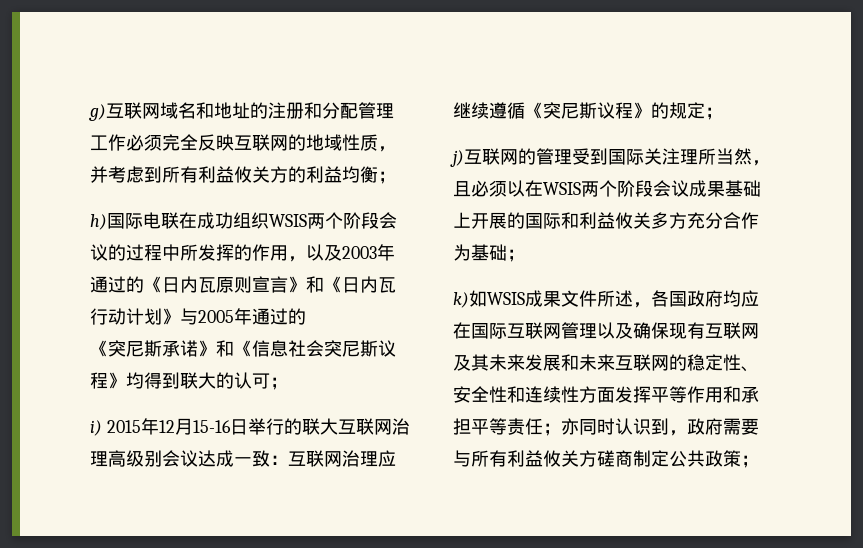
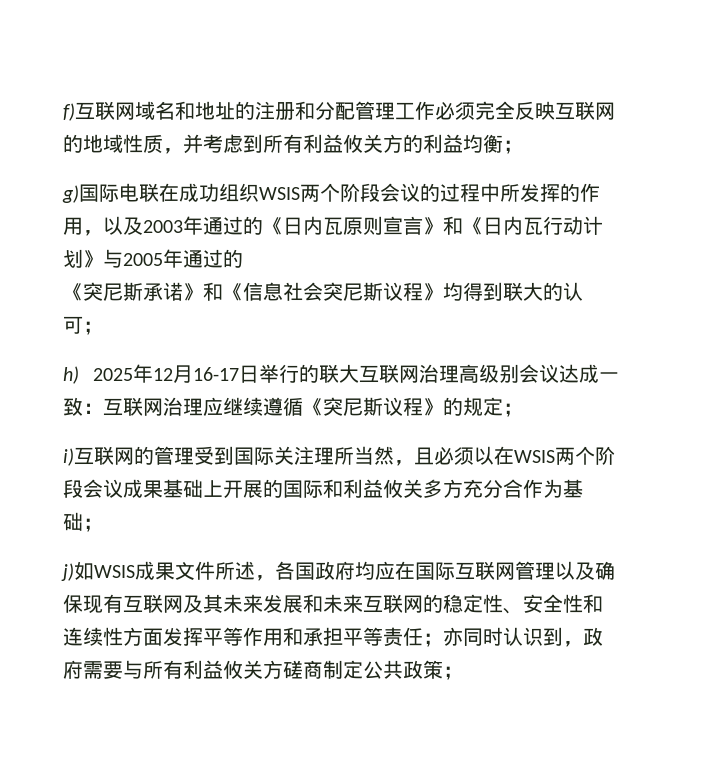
- g)互联网域名和地址的注册和分配管理工作必须完全反映互联网的地域性质，并考虑到所有利益攸关方的利益均衡；
+ f)互联网域名和地址的注册和分配管理工作必须完全反映互联网的地域性质，并考虑到所有利益攸关方的利益均衡；
- h)国际电联在成功组织WSIS两个阶段会议的过程中所发挥的作用，以及2003年通过的《日内瓦原则宣言》和《日内瓦行动计划》与2005年通过的
+ g)国际电联在成功组织WSIS两个阶段会议的过程中所发挥的作用，以及2003年通过的《日内瓦原则宣言》和《日内瓦行动计划》与2005年通过的
- i) 2015年12月15-16日举行的联大互联网治理高级别会议达成一致：互联网治理应继续遵循《突尼斯议程》的规定；
+ h) 2025年12月16-17日举行的联大互联网治理高级别会议达成一致：互联网治理应继续遵循《突尼斯议程》的规定；
- j)互联网的管理受到国际关注理所当然，且必须以在WSIS两个阶段会议成果基础上开展的国际和利益攸关多方充分合作为基础；
+ i)互联网的管理受到国际关注理所当然，且必须以在WSIS两个阶段会议成果基础上开展的国际和利益攸关多方充分合作为基础；
- k)如WSIS成果文件所述，各国政府均应在国际互联网管理以及确保现有互联网及其未来发展和未来互联网的稳定性、安全性和连续性方面发挥平等作用和承担平等责任；亦同时认识到，政府需要与所有利益攸关方磋商制定公共政策；
+ j)如WSIS成果文件所述，各国政府均应在国际互联网管理以及确保现有互联网及其未来发展和未来互联网的稳定性、安全性和连续性方面发挥平等作用和承担平等责任；亦同时认识到，政府需要与所有利益攸关方磋商制定公共政策；

